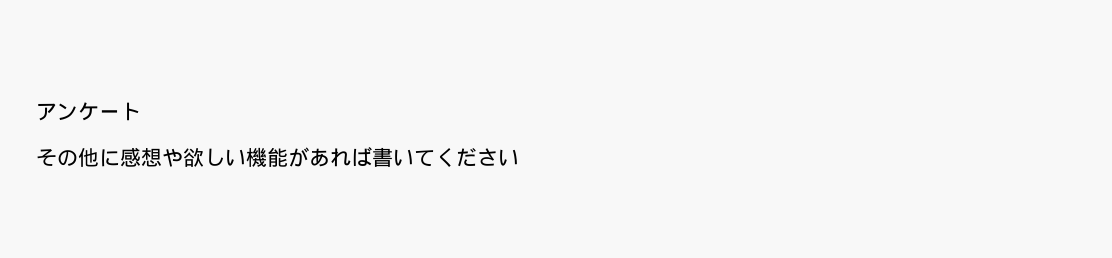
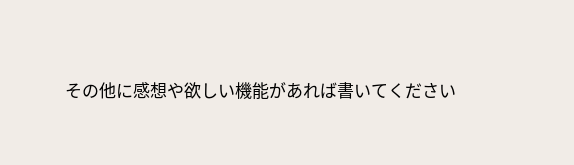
- アンケート

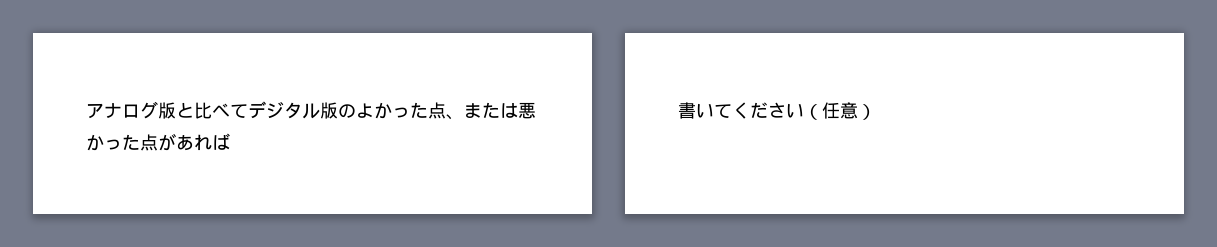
- その他に感想や欲しい機能があれば書いてください
+ アナログ版と比べてデジタル版のよかった点、または悪かった点があれば
+ 書いてください（任意）

